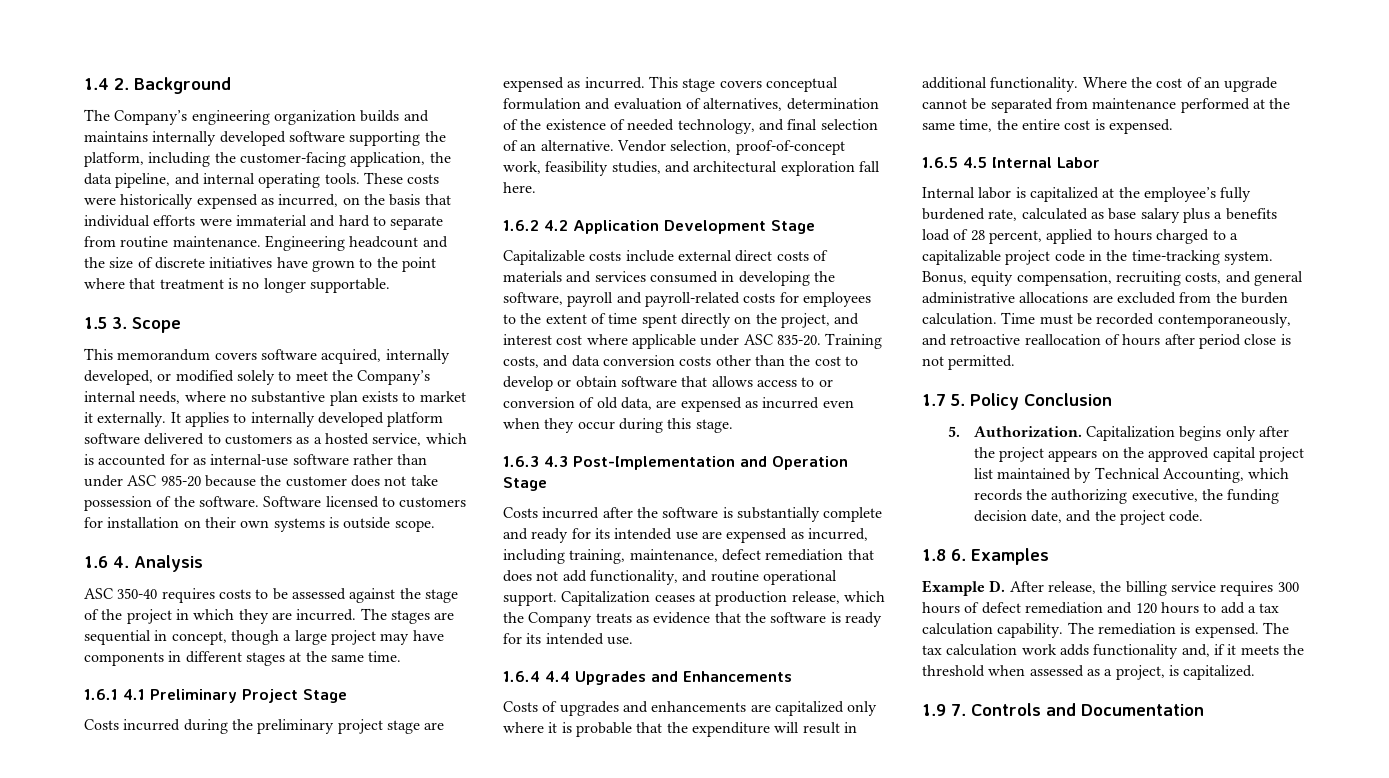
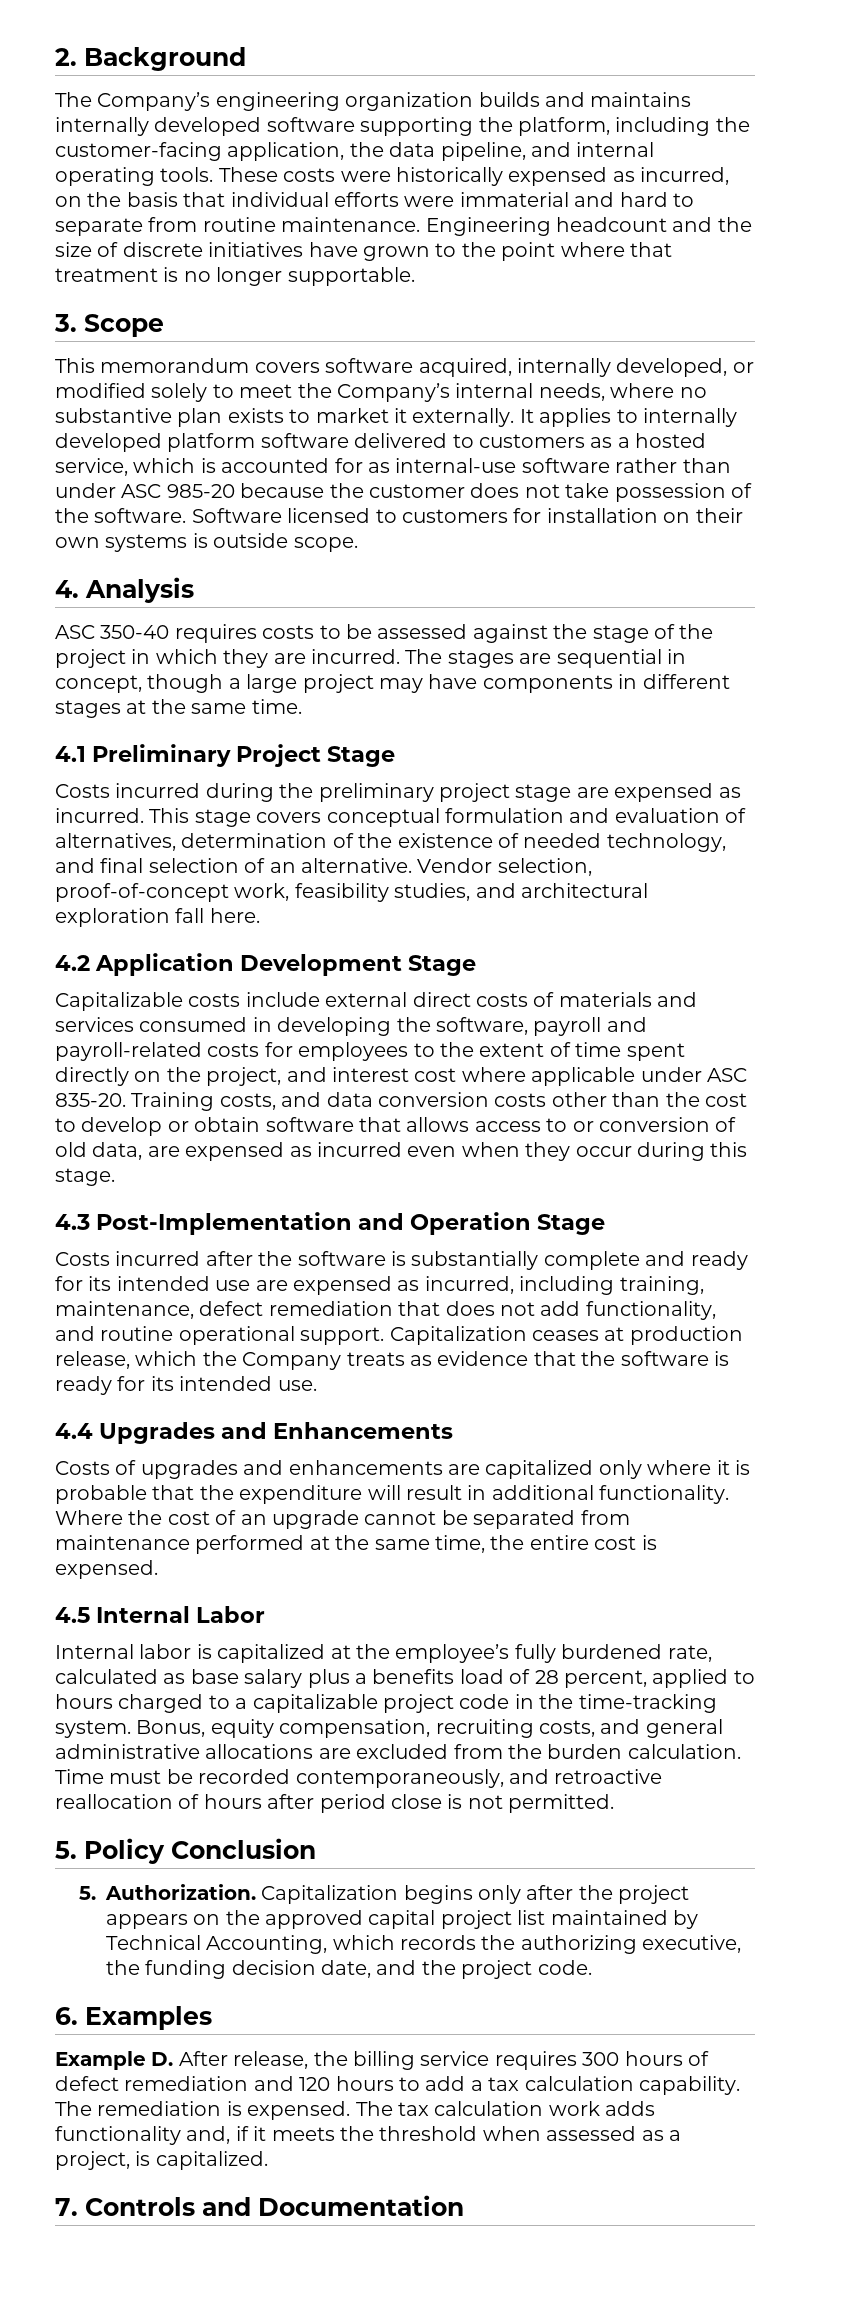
- 1.4 2. Background
+ 2. Background
- 1.5 3. Scope
+ 3. Scope
- 1.6 4. Analysis
+ 4. Analysis
- 1.6.1 4.1 Preliminary Project Stage
+ 4.1 Preliminary Project Stage
- 1.6.2 4.2 Application Development Stage
+ 4.2 Application Development Stage
- 1.6.3 4.3 Post-Implementation and Operation Stage
+ 4.3 Post-Implementation and Operation Stage
- 1.6.4 4.4 Upgrades and Enhancements
+ 4.4 Upgrades and Enhancements
- 1.6.5 4.5 Internal Labor
+ 4.5 Internal Labor
- 1.7 5. Policy Conclusion
+ 5. Policy Conclusion
- 1.8 6. Examples
+ 6. Examples
- 1.9 7. Controls and Documentation
+ 7. Controls and Documentation

